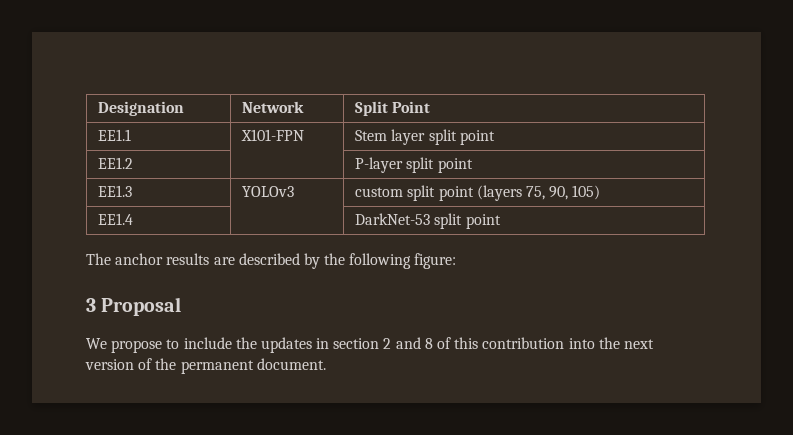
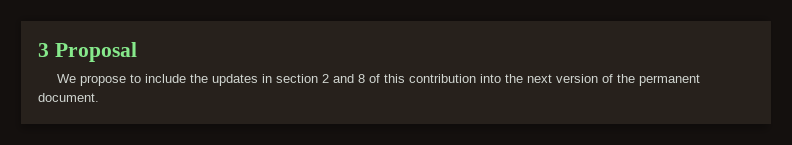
- Designation | Network | Split Point
- EE1.1 | X101-FPN | Stem layer split point
- EE1.2 | | P-layer split point
- EE1.3 | YOLOv3 | custom split point (layers 75, 90, 105)
- EE1.4 | | DarkNet-53 split point
- The anchor results are described by the following figure:

